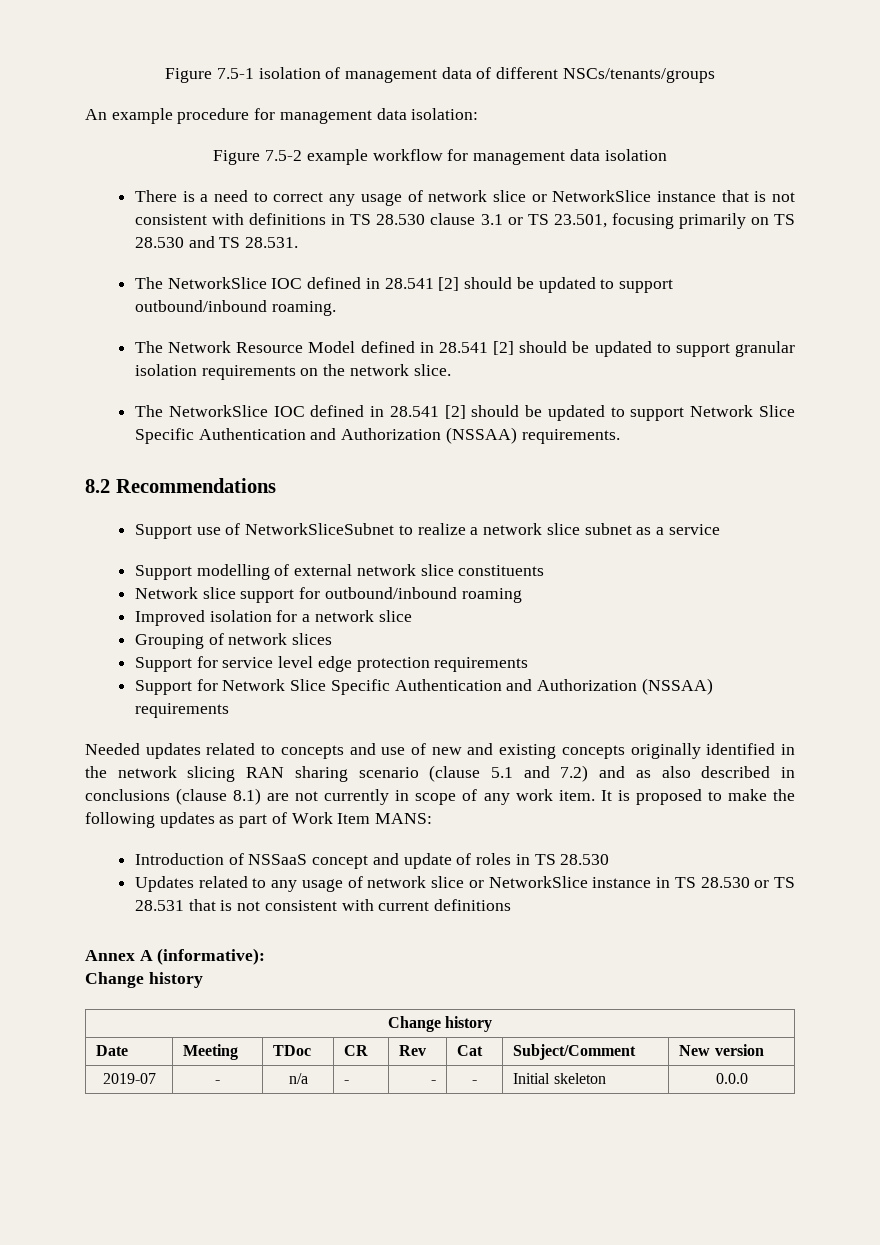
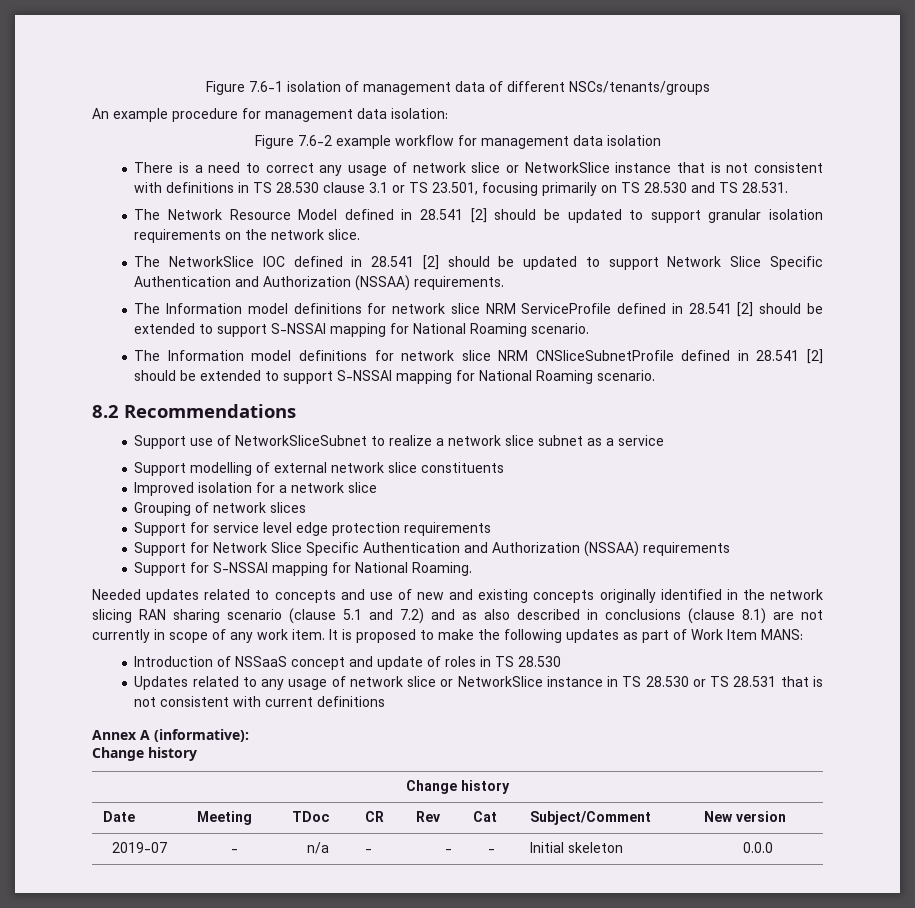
- Figure 7.5-1 isolation of management data of different NSCs/tenants/groups
+ Figure 7.6-1 isolation of management data of different NSCs/tenants/groups
- Figure 7.5-2 example workflow for management data isolation
+ Figure 7.6-2 example workflow for management data isolation
- The NetworkSlice IOC defined in 28.541 [2] should be updated to support outbound/inbound roaming.
+ The Information model definitions for network slice NRM ServiceProfile defined in 28.541 [2] should be extended to support S-NSSAI mapping for National Roaming scenario.
+ The Information model definitions for network slice NRM CNSliceSubnetProfile defined in 28.541 [2] should be extended to support S-NSSAI mapping for National Roaming scenario.
- Network slice support for outbound/inbound roaming
+ Support for S-NSSAI mapping for National Roaming.

